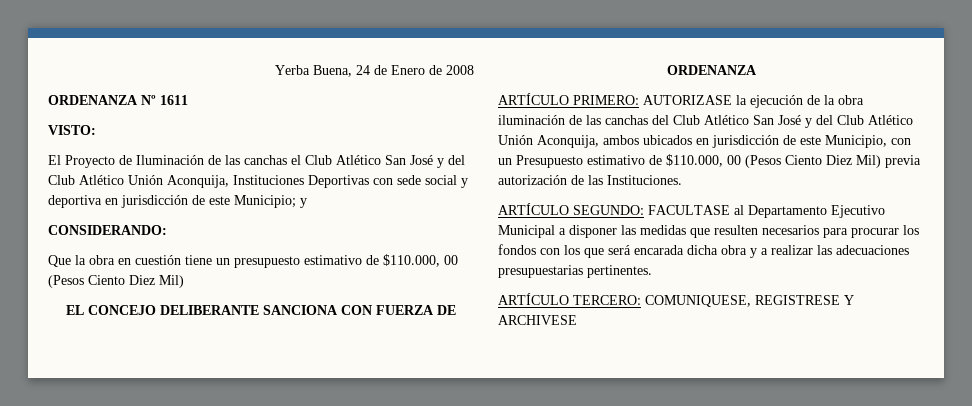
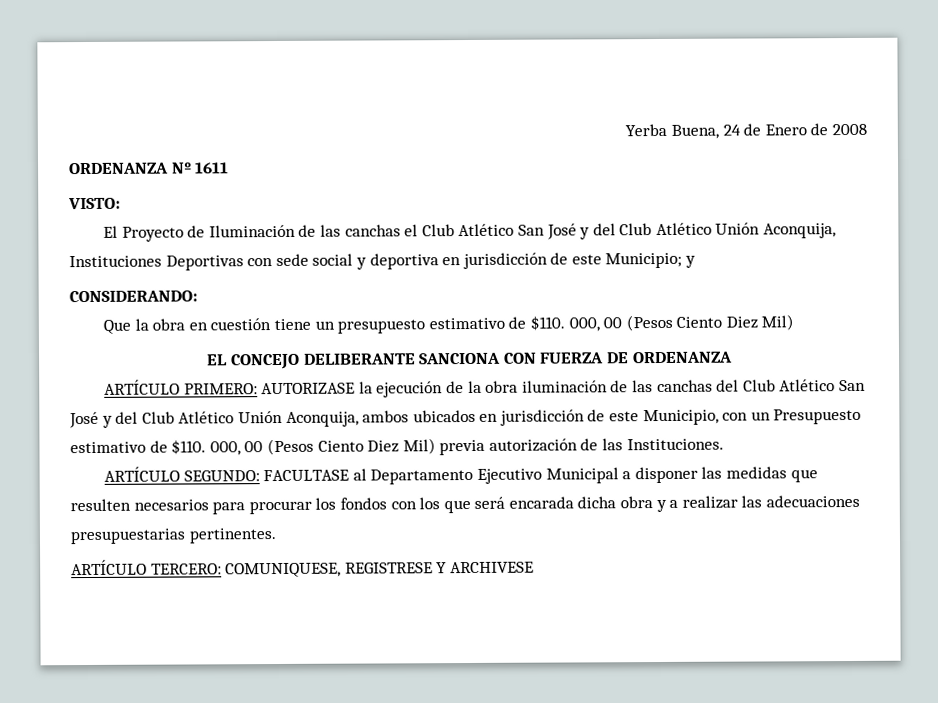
- Que la obra en cuestión tiene un presupuesto estimativo de $110.000, 00 (Pesos Ciento Diez Mil)
+ Que la obra en cuestión tiene un presupuesto estimativo de $110. 000, 00 (Pesos Ciento Diez Mil)
- ARTÍCULO PRIMERO: AUTORIZASE la ejecución de la obra iluminación de las canchas del Club Atlético San José y del Club Atlético Unión Aconquija, ambos ubicados en jurisdicción de este Municipio, con un Presupuesto estimativo de $110.000, 00 (Pesos Ciento Diez Mil) previa autorización de las Instituciones.
+ ARTÍCULO PRIMERO: AUTORIZASE la ejecución de la obra iluminación de las canchas del Club Atlético San José y del Club Atlético Unión Aconquija, ambos ubicados en jurisdicción de este Municipio, con un Presupuesto estimativo de $110. 000, 00 (Pesos Ciento Diez Mil) previa autorización de las Instituciones.

